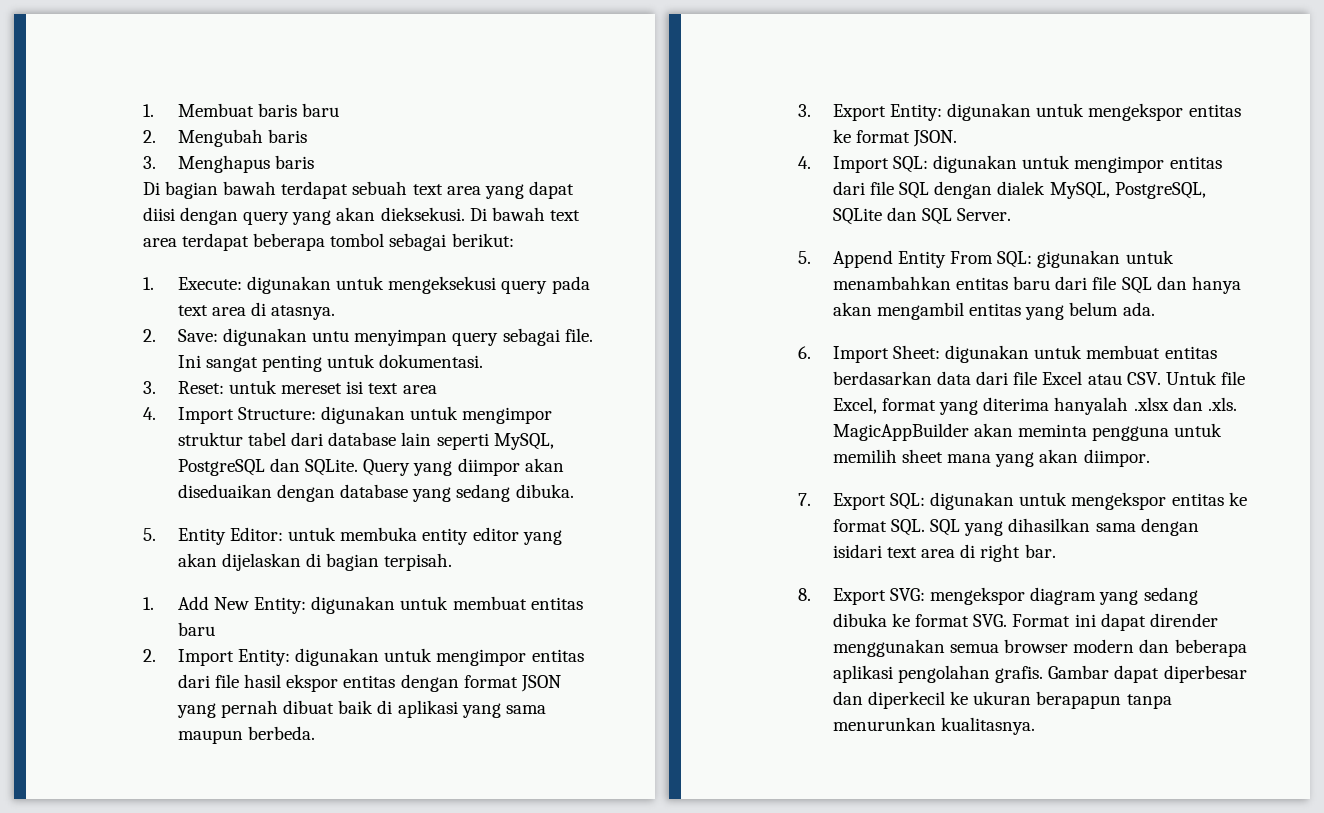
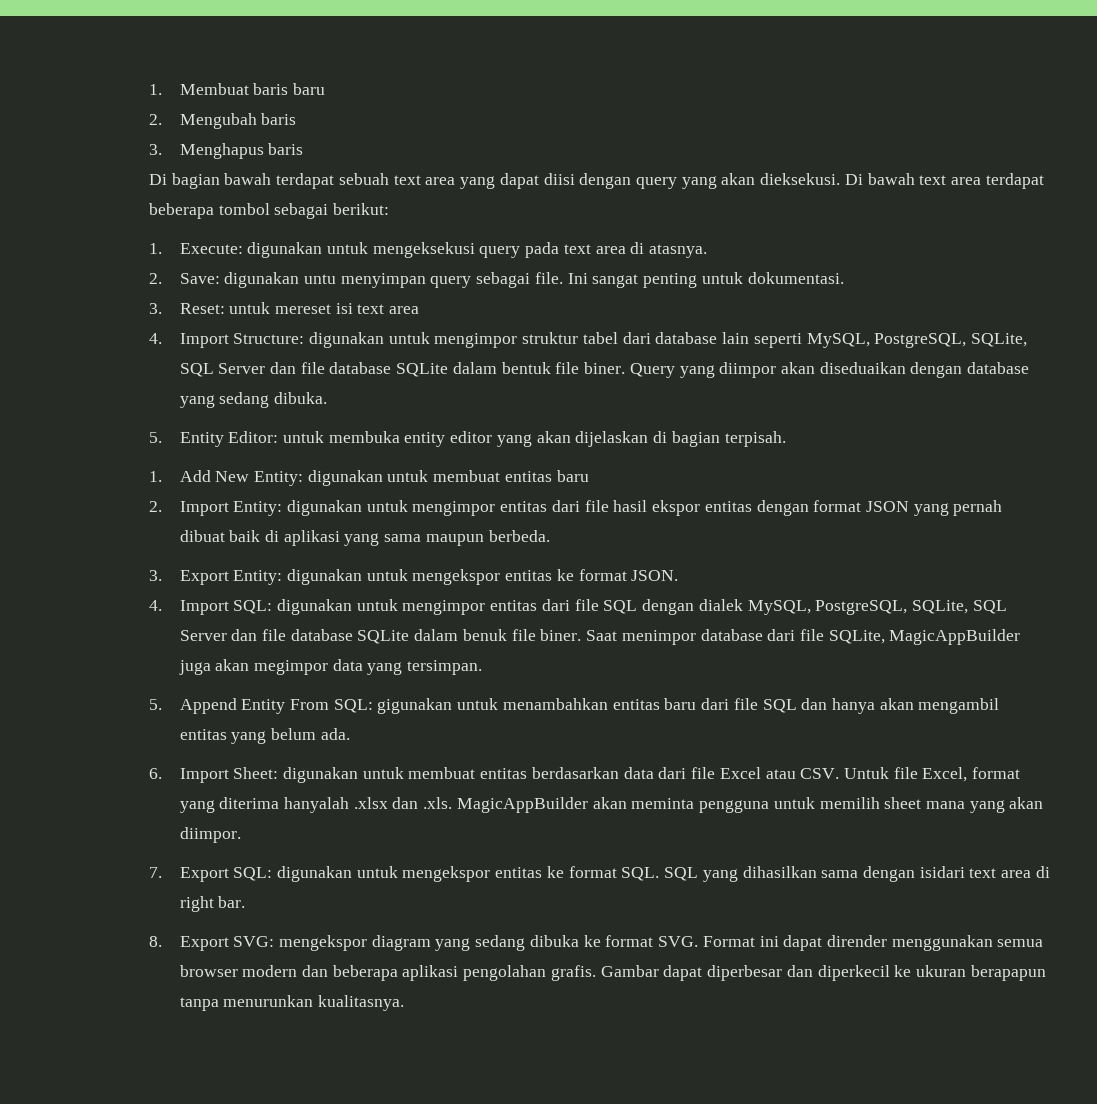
- 4. Import Structure: digunakan untuk mengimpor struktur tabel dari database lain seperti MySQL, PostgreSQL dan SQLite.
+ 4. Import Structure: digunakan untuk mengimpor struktur tabel dari database lain seperti MySQL, PostgreSQL, SQLite, SQL Server dan file database SQLite dalam bentuk file biner.
- 4. Import SQL: digunakan untuk mengimpor entitas dari file SQL dengan dialek MySQL, PostgreSQL, SQLite dan SQL Server.
+ 4. Import SQL: digunakan untuk mengimpor entitas dari file SQL dengan dialek MySQL, PostgreSQL, SQLite, SQL Server dan file database SQLite dalam benuk file biner. Saat menimpor database dari file SQLite, MagicAppBuilder juga akan megimpor data yang tersimpan.

